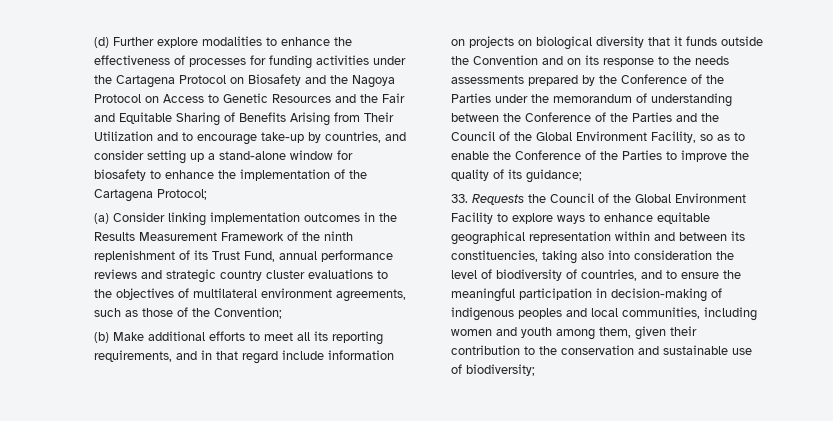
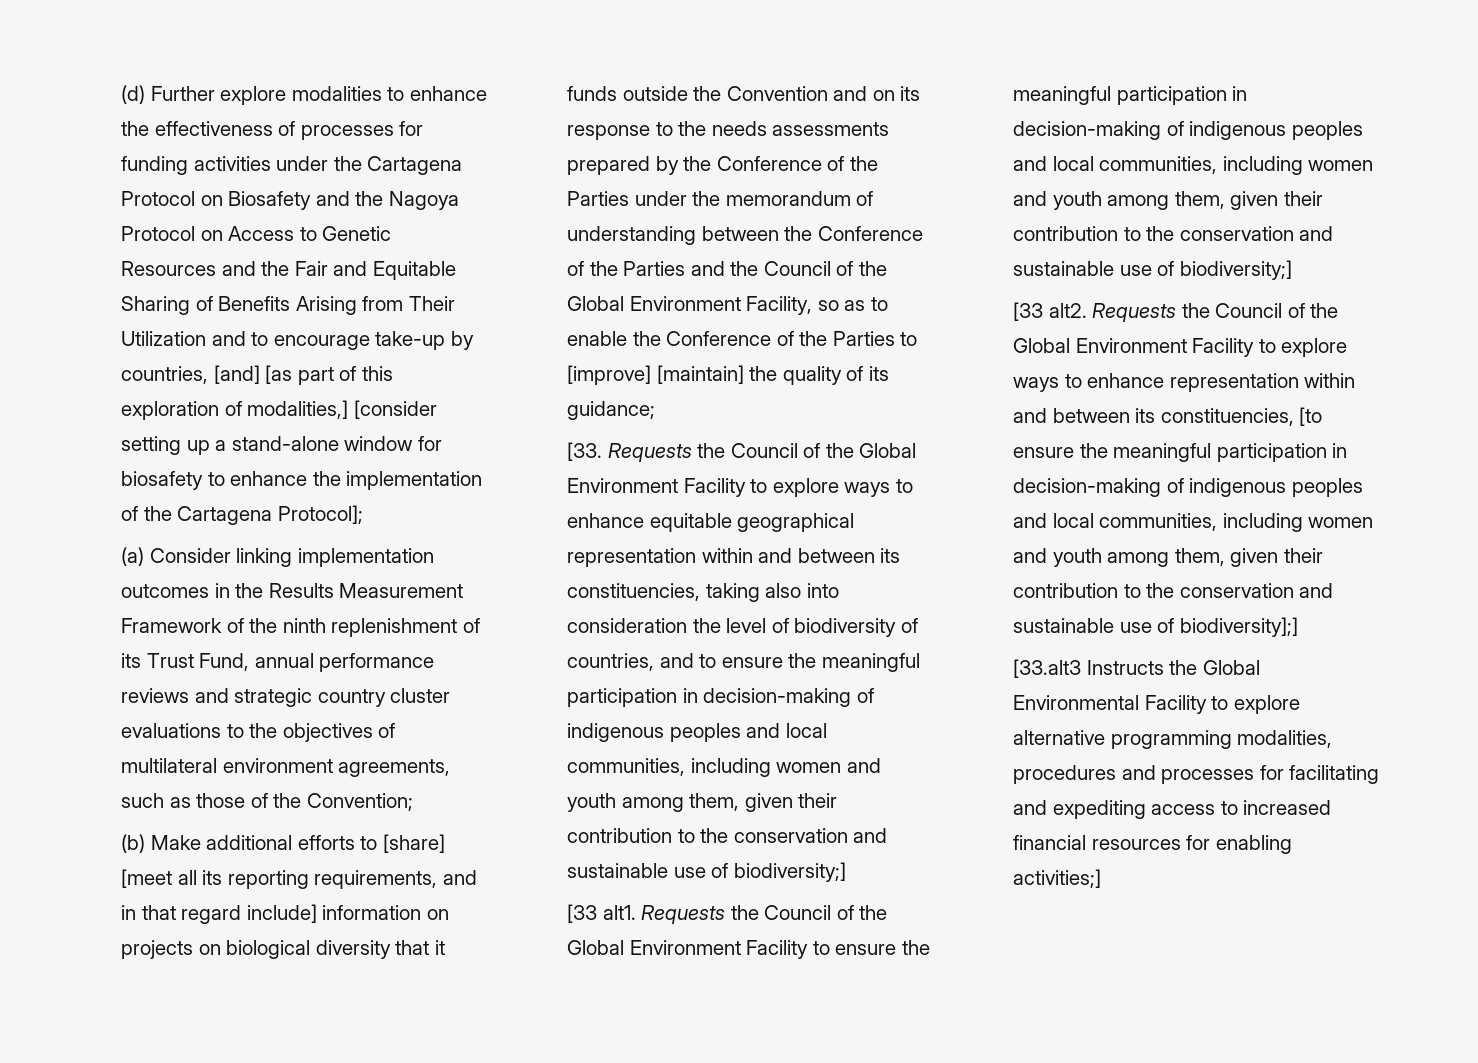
- (d) Further explore modalities to enhance the effectiveness of processes for funding activities under the Cartagena Protocol on Biosafety and the Nagoya Protocol on Access to Genetic Resources and the Fair and Equitable Sharing of Benefits Arising from Their Utilization and to encourage take-up by countries, and consider setting up a stand-alone window for biosafety to enhance the implementation of the Cartagena Protocol;
+ (d) Further explore modalities to enhance the effectiveness of processes for funding activities under the Cartagena Protocol on Biosafety and the Nagoya Protocol on Access to Genetic Resources and the Fair and Equitable Sharing of Benefits Arising from Their Utilization and to encourage take-up by countries, [and] [as part of this exploration of modalities,] [consider setting up a stand-alone window for biosafety to enhance the implementation of the Cartagena Protocol];
- (b) Make additional efforts to meet all its reporting requirements, and in that regard include information on projects on biological diversity that it funds outside the Convention and on its response to the needs assessments prepared by the Conference of the Parties under the memorandum of understanding between the Conference of the Parties and the Council of the Global Environment Facility, so as to enable the Conference of the Parties to improve the quality of its guidance;
+ (b) Make additional efforts to [share] [meet all its reporting requirements, and in that regard include] information on projects on biological diversity that it funds outside the Convention and on its response to the needs assessments prepared by the Conference of the Parties under the memorandum of understanding between the Conference of the Parties and the Council of the Global Environment Facility, so as to enable the Conference of the Parties to [improve] [maintain] the quality of its guidance;
- 33. Requests the Council of the Global Environment Facility to explore ways to enhance equitable geographical representation within and between its constituencies, taking also into consideration the level of biodiversity of countries, and to ensure the meaningful participation in decision-making of indigenous peoples and local communities, including women and youth among them, given their contribution to the conservation and sustainable use of biodiversity;
+ [33. Requests the Council of the Global Environment Facility to explore ways to enhance equitable geographical representation within and between its constituencies, taking also into consideration the level of biodiversity of countries, and to ensure the meaningful participation in decision-making of indigenous peoples and local communities, including women and youth among them, given their contribution to the conservation and sustainable use of biodiversity;]
+ [33 alt1. Requests the Council of the Global Environment Facility to ensure the meaningful participation in decision-making of indigenous peoples and local communities, including women and youth among them, given their contribution to the conservation and sustainable use of biodiversity;]
+ [33 alt2. Requests the Council of the Global Environment Facility to explore ways to enhance representation within and between its constituencies, [to ensure the meaningful participation in decision-making of indigenous peoples and local communities, including women and youth among them, given their contribution to the conservation and sustainable use of biodiversity];]
+ [33.alt3 Instructs the Global Environmental Facility to explore alternative programming modalities, procedures and processes for facilitating and expediting access to increased financial resources for enabling activities;]

